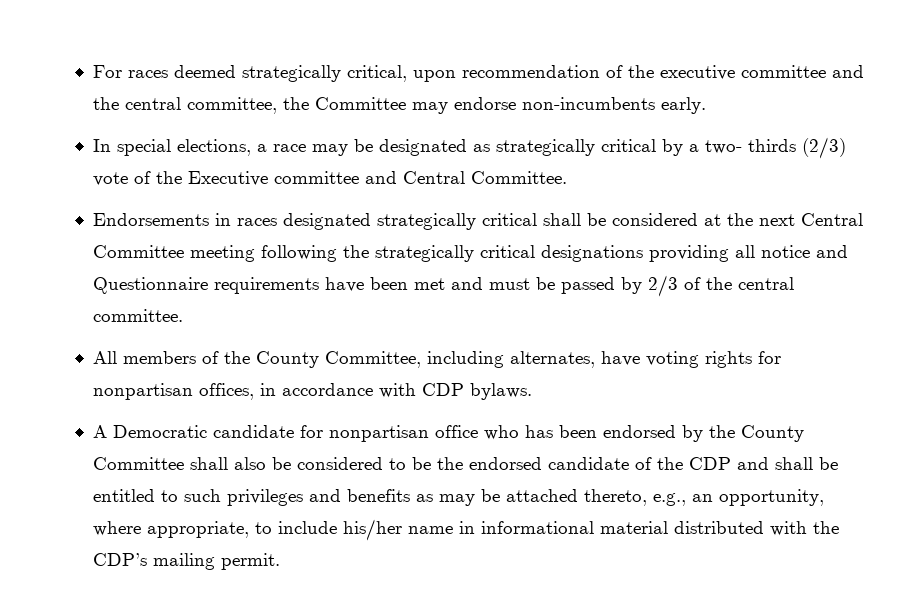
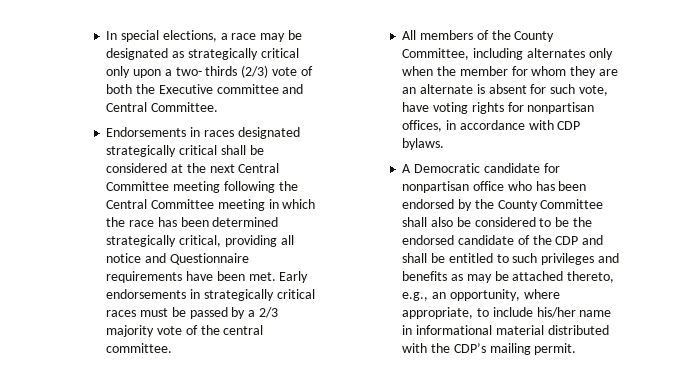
- For races deemed strategically critical, upon recommendation of the executive committee and the central committee, the Committee may endorse non-incumbents early.
- In special elections, a race may be designated as strategically critical by a two- thirds (2/3) vote of the Executive committee and Central Committee.
+ In special elections, a race may be designated as strategically critical only upon a two- thirds (2/3) vote of both the Executive committee and Central Committee.
- Endorsements in races designated strategically critical shall be considered at the next Central Committee meeting following the strategically critical designations providing all notice and Questionnaire requirements have been met and must be passed by 2/3 of the central committee.
+ Endorsements in races designated strategically critical shall be considered at the next Central Committee meeting following the Central Committee meeting in which the race has been determined strategically critical, providing all notice and Questionnaire requirements have been met. Early endorsements in strategically critical races must be passed by a 2/3 majority vote of the central committee.
- All members of the County Committee, including alternates, have voting rights for nonpartisan offices, in accordance with CDP bylaws.
+ All members of the County Committee, including alternates only when the member for whom they are an alternate is absent for such vote, have voting rights for nonpartisan offices, in accordance with CDP bylaws.

